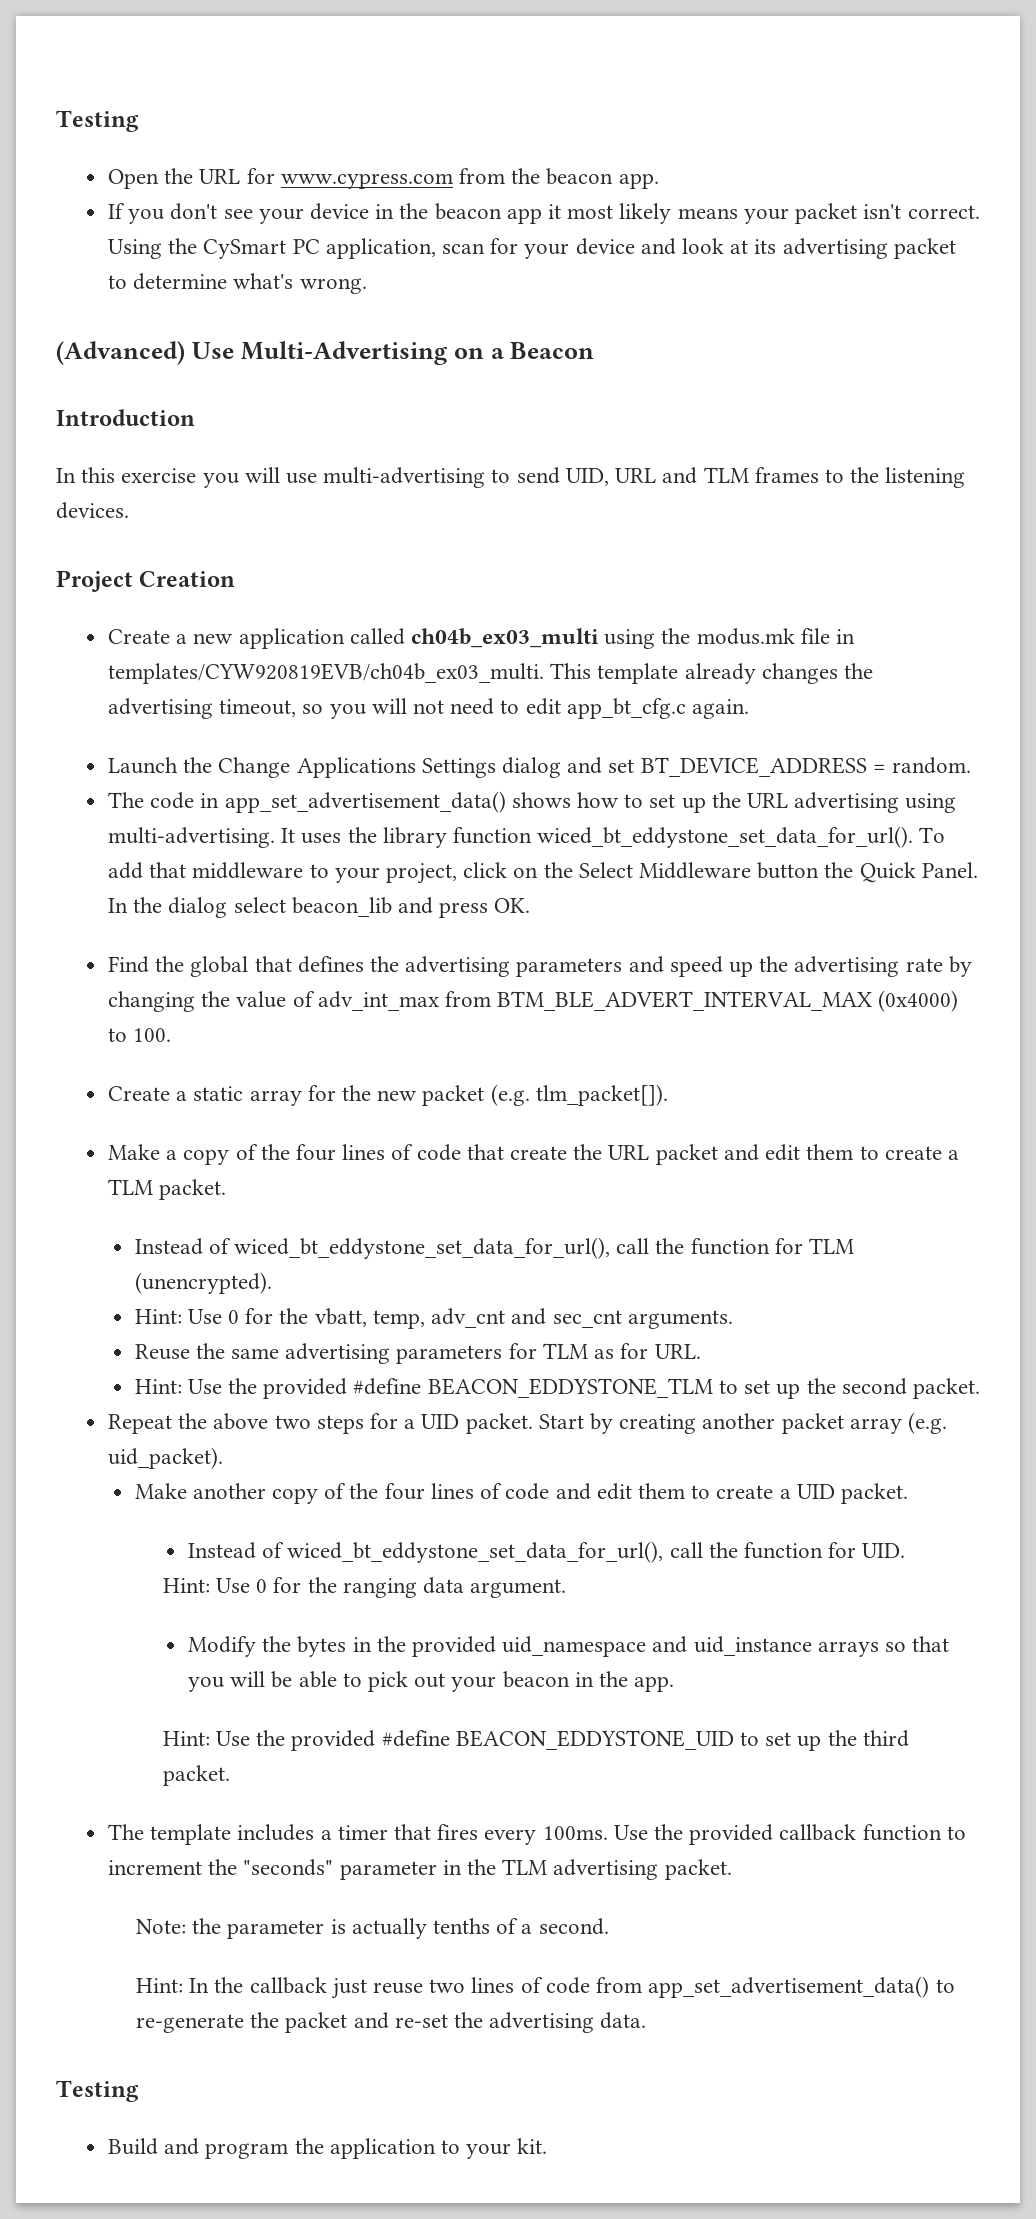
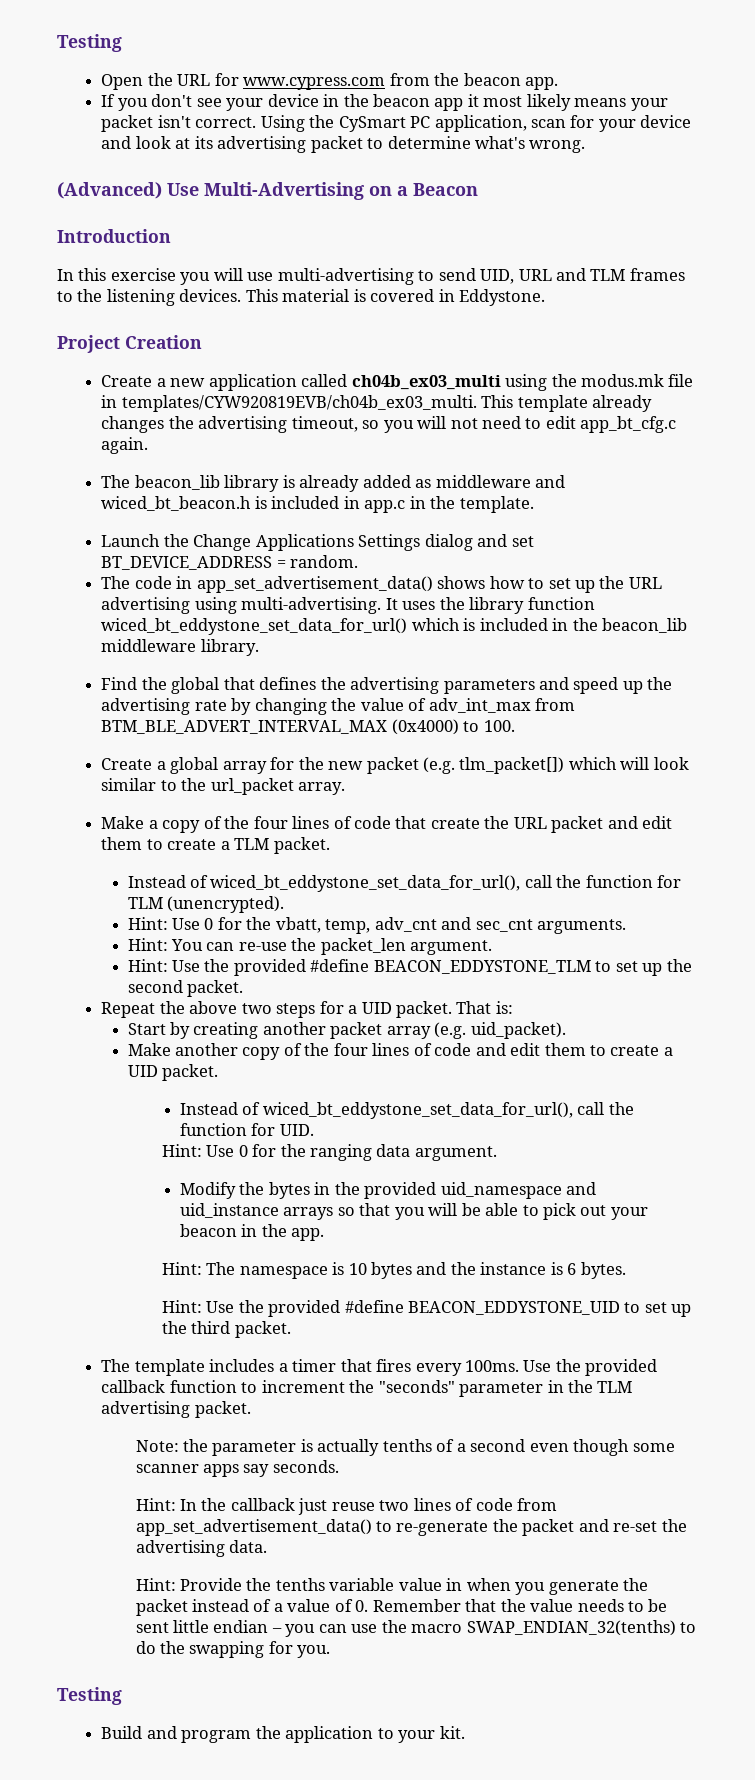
+ This material is covered in Eddystone.
+ The beacon_lib library is already added as middleware and wiced_bt_beacon.h is included in app.c in the template.
- It uses the library function wiced_bt_eddystone_set_data_for_url(). To add that middleware to your project, click on the Select Middleware button the Quick Panel. In the dialog select beacon_lib and press OK.
+ It uses the library function wiced_bt_eddystone_set_data_for_url() which is included in the beacon_lib middleware library.
- Create a static array for the new packet (e.g. tlm_packet[]).
+ Create a global array for the new packet (e.g. tlm_packet[]) which will look similar to the url_packet array.
- Reuse the same advertising parameters for TLM as for URL.
+ Hint: You can re-use the packet_len argument.
- Repeat the above two steps for a UID packet. Start by creating another packet array (e.g. uid_packet).
+ Repeat the above two steps for a UID packet. That is:
+ Start by creating another packet array (e.g. uid_packet).
+ Hint: The namespace is 10 bytes and the instance is 6 bytes.
- Note: the parameter is actually tenths of a second.
+ Note: the parameter is actually tenths of a second even though some scanner apps say seconds.
+ Hint: Provide the tenths variable value in when you generate the packet instead of a value of 0. Remember that the value needs to be sent little endian – you can use the macro SWAP_ENDIAN_32(tenths) to do the swapping for you.

